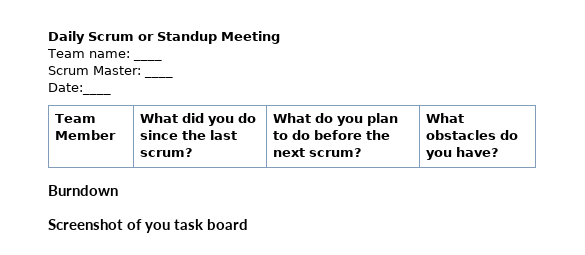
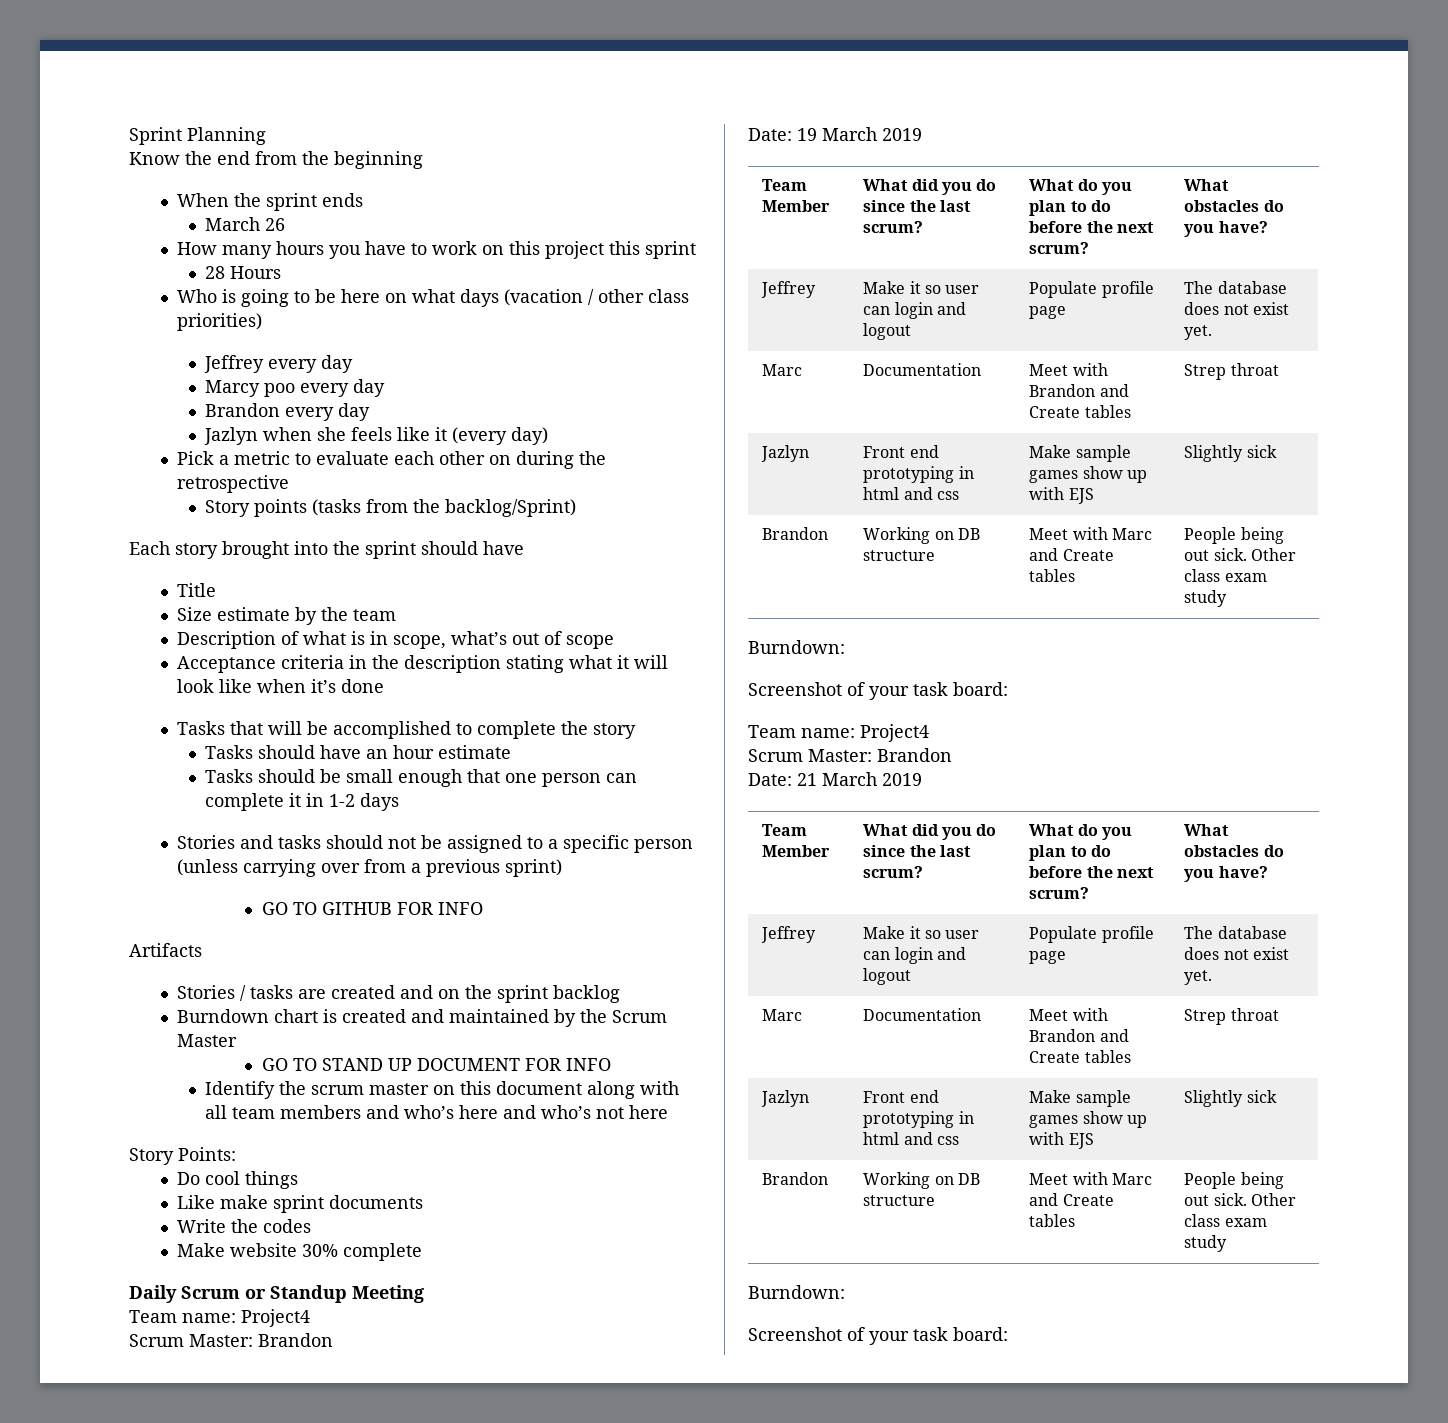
+ Sprint Planning
+ Know the end from the beginning
+ When the sprint ends
+ March 26
+ How many hours you have to work on this project this sprint
+ 28 Hours
+ Who is going to be here on what days (vacation / other class priorities)
+ Jeffrey every day
+ Marcy poo every day
+ Brandon every day
+ Jazlyn when she feels like it (every day)
+ Pick a metric to evaluate each other on during the retrospective
+ Story points (tasks from the backlog/Sprint)
+ Each story brought into the sprint should have
+ Title
+ Size estimate by the team
+ Description of what is in scope, what’s out of scope
+ Acceptance criteria in the description stating what it will look like when it’s done
+ Tasks that will be accomplished to complete the story
+ Tasks should have an hour estimate
+ Tasks should be small enough that one person can complete it in 1-2 days
+ Stories and tasks should not be assigned to a specific person (unless carrying over from a previous sprint)
+ GO TO GITHUB FOR INFO
+ Artifacts
+ Stories / tasks are created and on the sprint backlog
+ Burndown chart is created and maintained by the Scrum Master
+ GO TO STAND UP DOCUMENT FOR INFO
+ Identify the scrum master on this document along with all team members and who’s here and who’s not here
+ Story Points:
+ Do cool things
+ Like make sprint documents
+ Write the codes
+ Make website 30% complete
  Daily Scrum or Standup Meeting
- Team name: ____
- Scrum Master: ____
- Date:____
+ Team name: Project4
+ Scrum Master: Brandon
+ Date: 19 March 2019
  Team Member | What did you do since the last scrum? | What do you plan to do before the next scrum? | What obstacles do you have?
- Burndown
- Screenshot of you task board
+ Jeffrey | Make it so user can login and logout | Populate profile page | The database does not exist yet.
+ Marc | Documentation | Meet with Brandon and Create tables | Strep throat
+ Jazlyn | Front end prototyping in html and css | Make sample games show up with EJS | Slightly sick
+ Brandon | Working on DB structure | Meet with Marc and Create tables | People being out sick. Other class exam study
+ Burndown:
+ Screenshot of your task board:
+ Team name: Project4
+ Scrum Master: Brandon
+ Date: 21 March 2019
+ Team Member | What did you do since the last scrum? | What do you plan to do before the next scrum? | What obstacles do you have?
+ Jeffrey | Make it so user can login and logout | Populate profile page | The database does not exist yet.
+ Marc | Documentation | Meet with Brandon and Create tables | Strep throat
+ Jazlyn | Front end prototyping in html and css | Make sample games show up with EJS | Slightly sick
+ Brandon | Working on DB structure | Meet with Marc and Create tables | People being out sick. Other class exam study
+ Burndown:
+ Screenshot of your task board:

